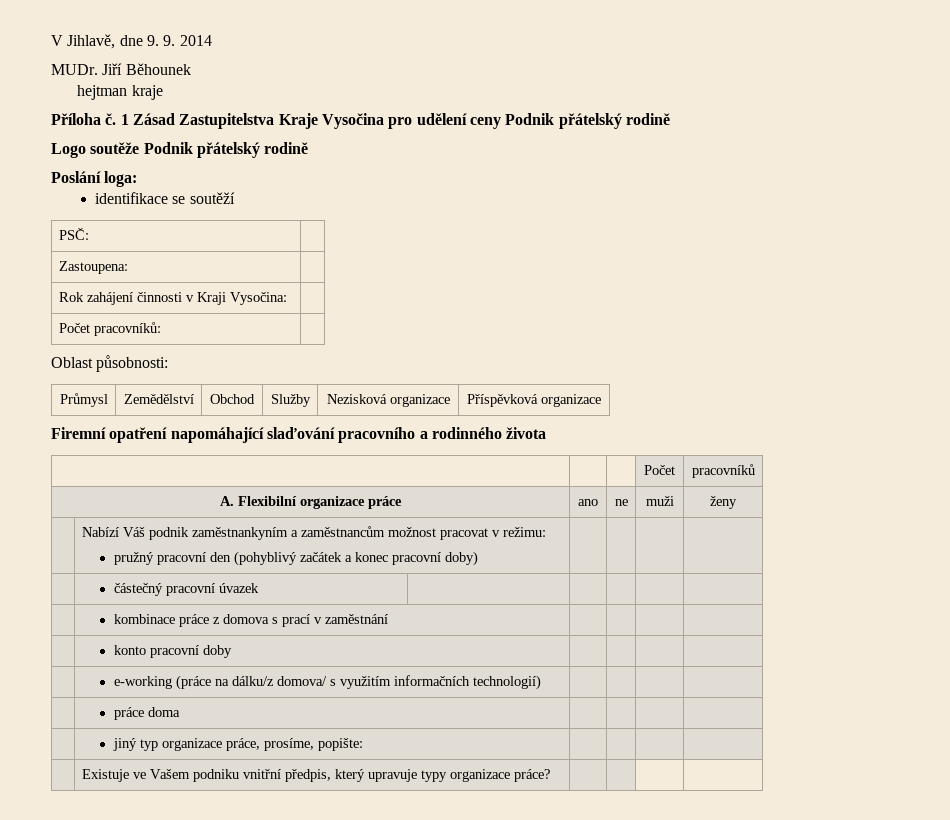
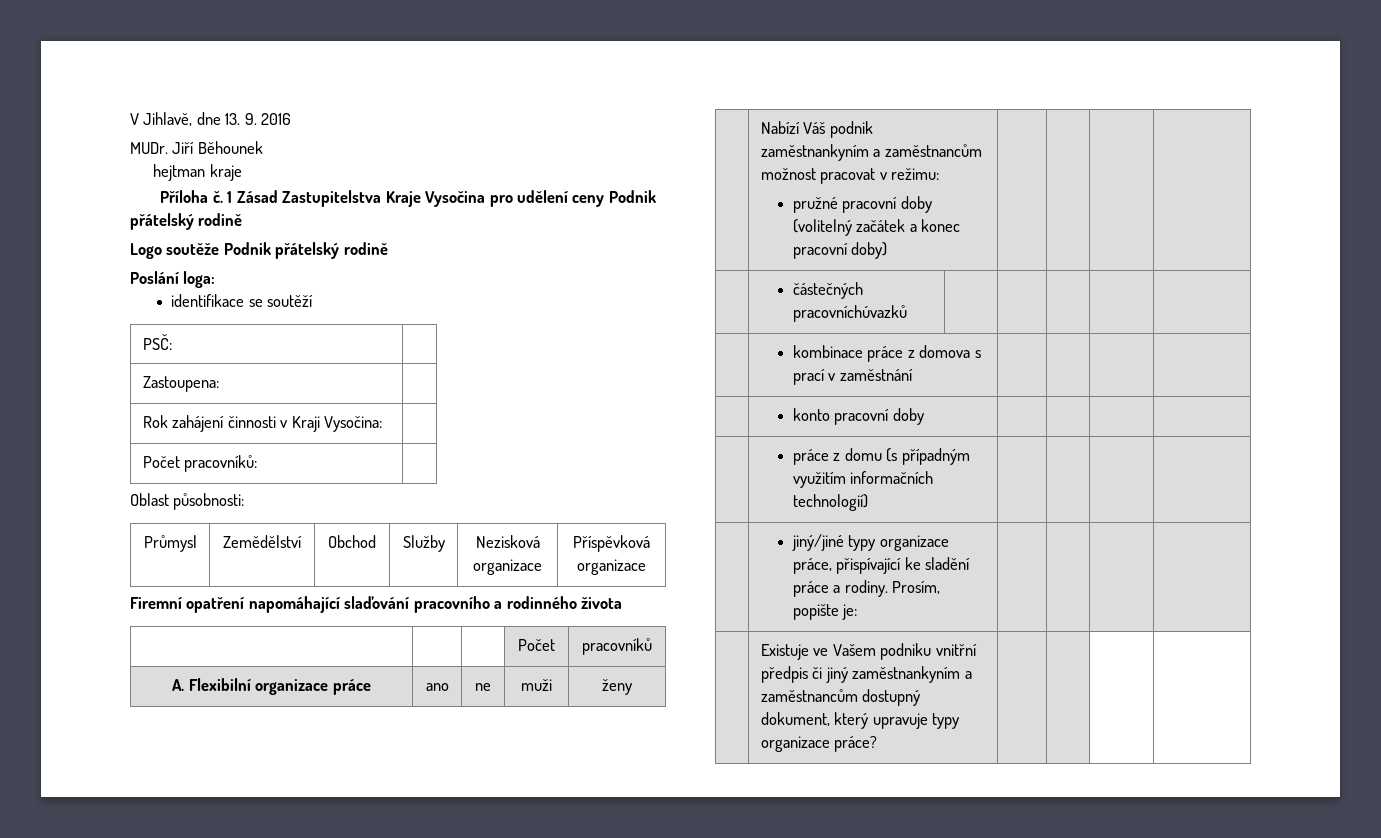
- V Jihlavě, dne 9. 9. 2014
+ V Jihlavě, dne 13. 9. 2016
  | Nabízí Váš podnik zaměstnankyním a zaměstnancům možnost pracovat v režimu:
- pružný pracovní den (pohyblivý začátek a konec pracovní doby) | | | |
+ pružné pracovní doby (volitelný začátek a konec pracovní doby) | | | |
- | částečný pracovní úvazek | | | | |
+ | částečných pracovníchúvazků | | | | |
- | e-working (práce na dálku/z domova/ s využitím informačních technologií) | | | |
- | práce doma | | | |
- | jiný typ organizace práce, prosíme, popište: | | | |
+ | práce z domu (s případným využitím informačních technologií) | | | |
+ | jiný/jiné typy organizace práce, přispívající ke sladění práce a rodiny. Prosím, popište je: | | | |
- | Existuje ve Vašem podniku vnitřní předpis, který upravuje typy organizace práce? | | | |
+ | Existuje ve Vašem podniku vnitřní předpis či jiný zaměstnankyním a zaměstnancům dostupný dokument, který upravuje typy organizace práce? | | | |

